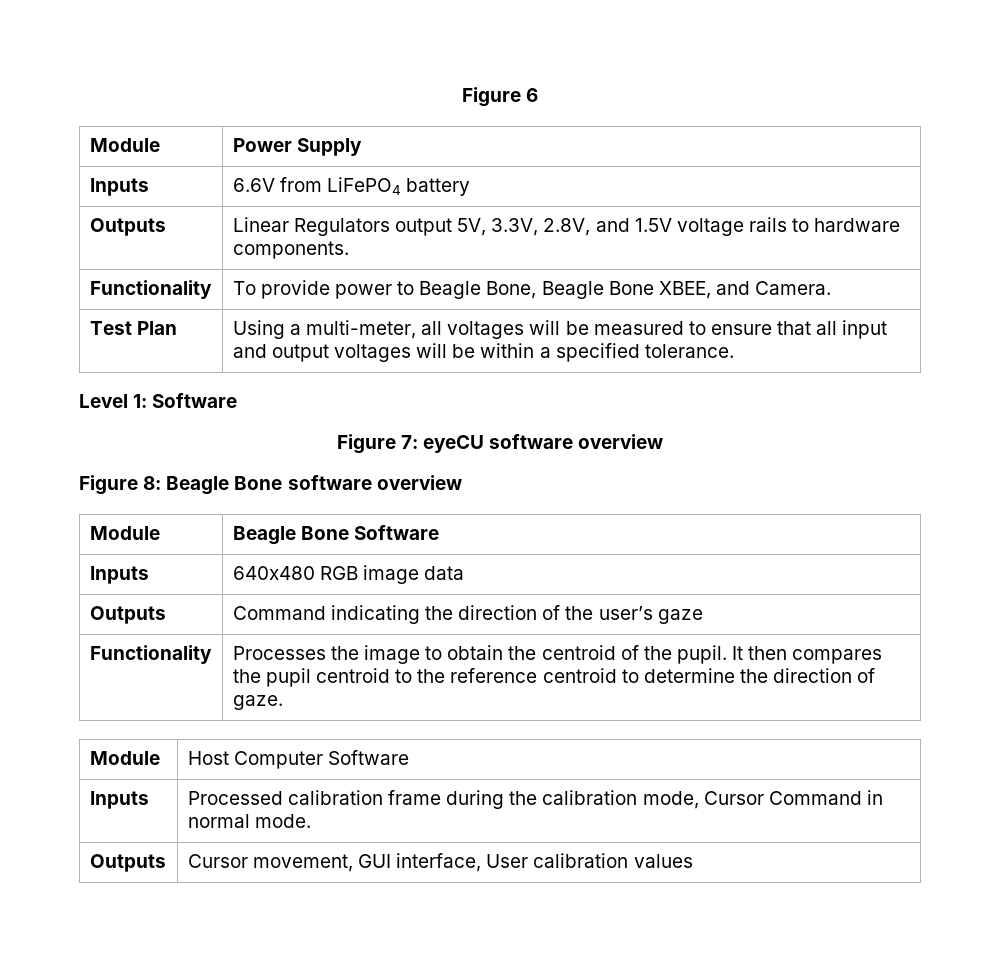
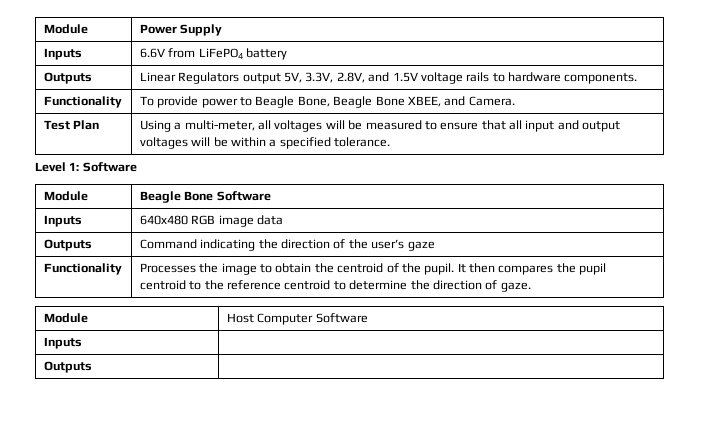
- Figure 6
- Figure 7: eyeCU software overview
- Figure 8: Beagle Bone software overview
  Module | Host Computer Software
- Inputs | Processed calibration frame during the calibration mode, Cursor Command in normal mode.
- Outputs | Cursor movement, GUI interface, User calibration values
+ Inputs |
+ Outputs |

